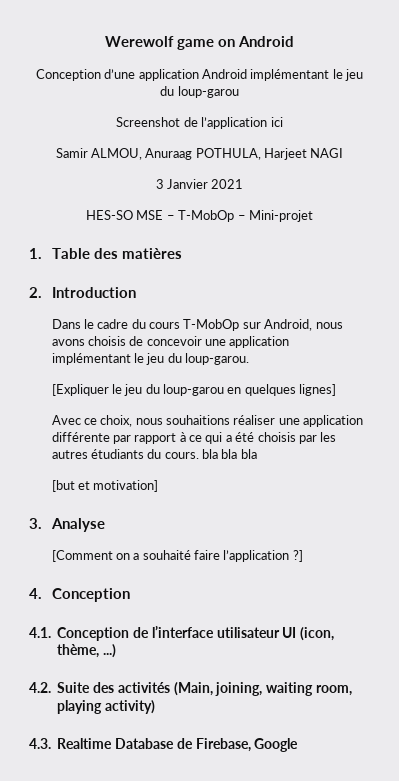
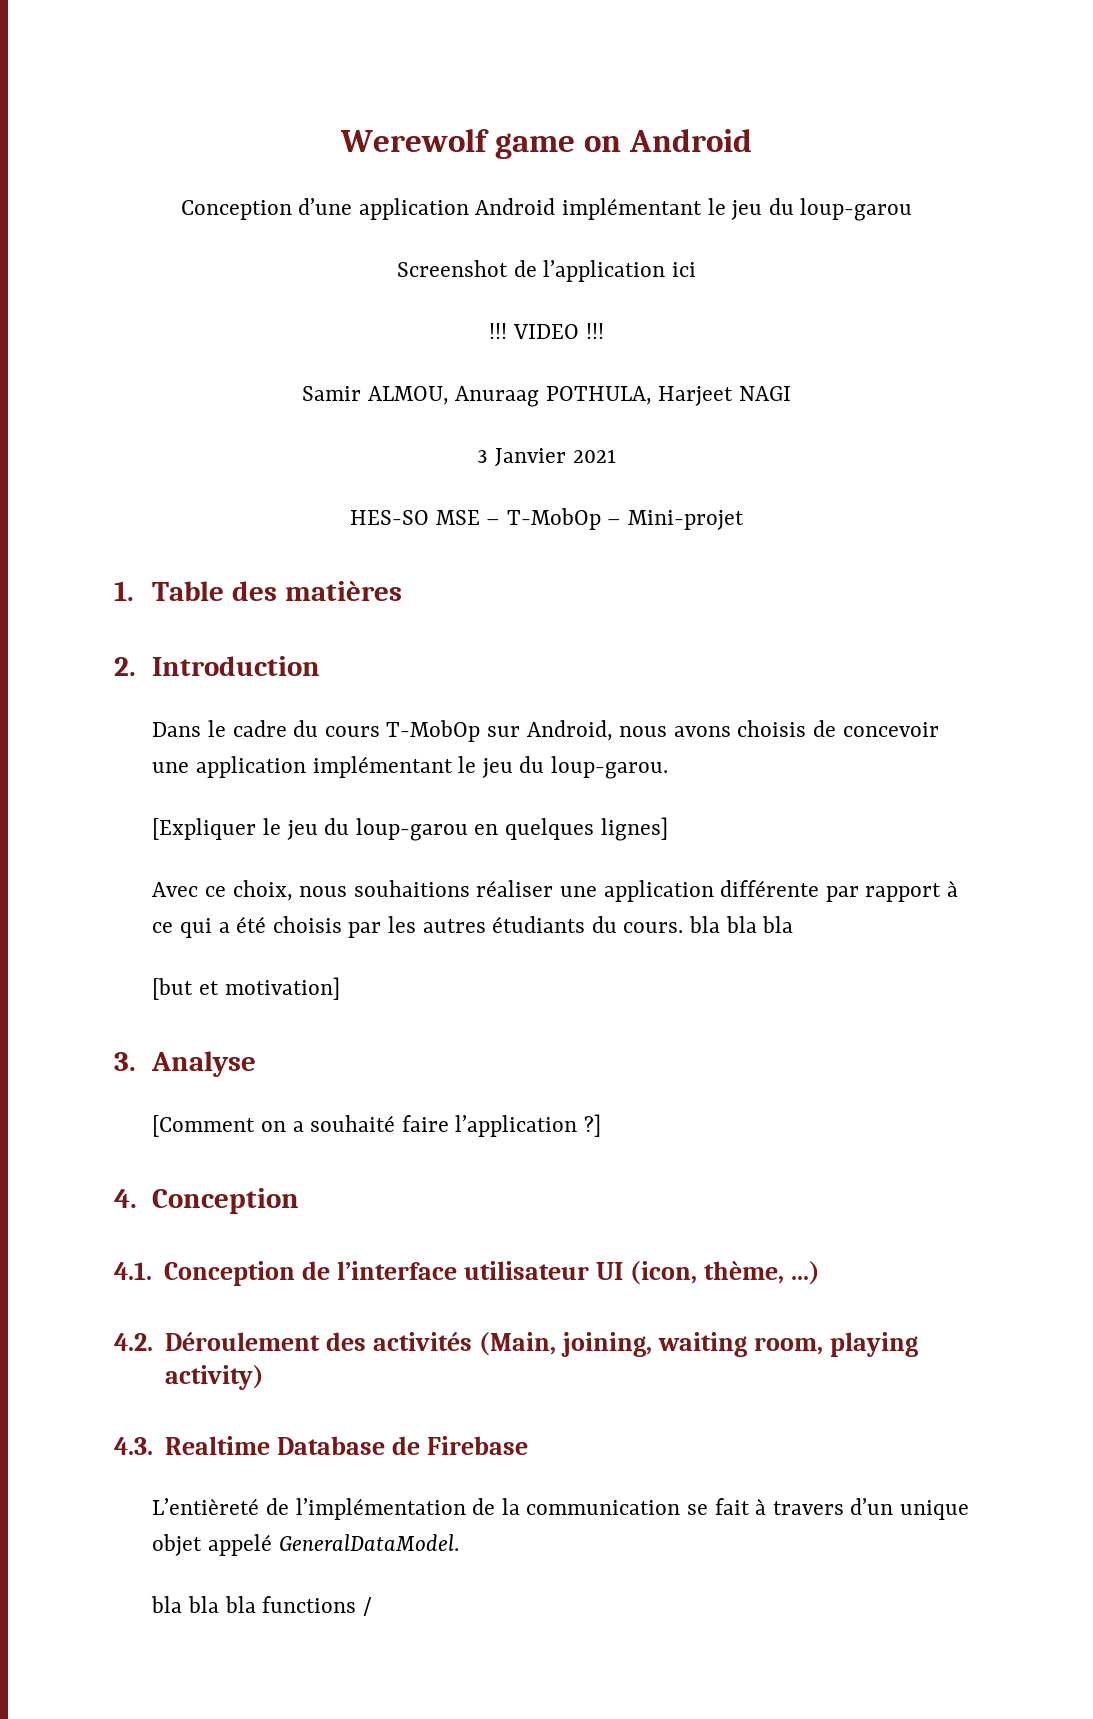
+ !!! VIDEO !!!
- 4.2. Suite des activités (Main, joining, waiting room, playing activity)
+ 4.2. Déroulement des activités (Main, joining, waiting room, playing activity)
- 4.3. Realtime Database de Firebase, Google
+ 4.3. Realtime Database de Firebase
+ L’entièreté de l’implémentation de la communication se fait à travers d’un unique objet appelé GeneralDataModel.
+ bla bla bla functions /

